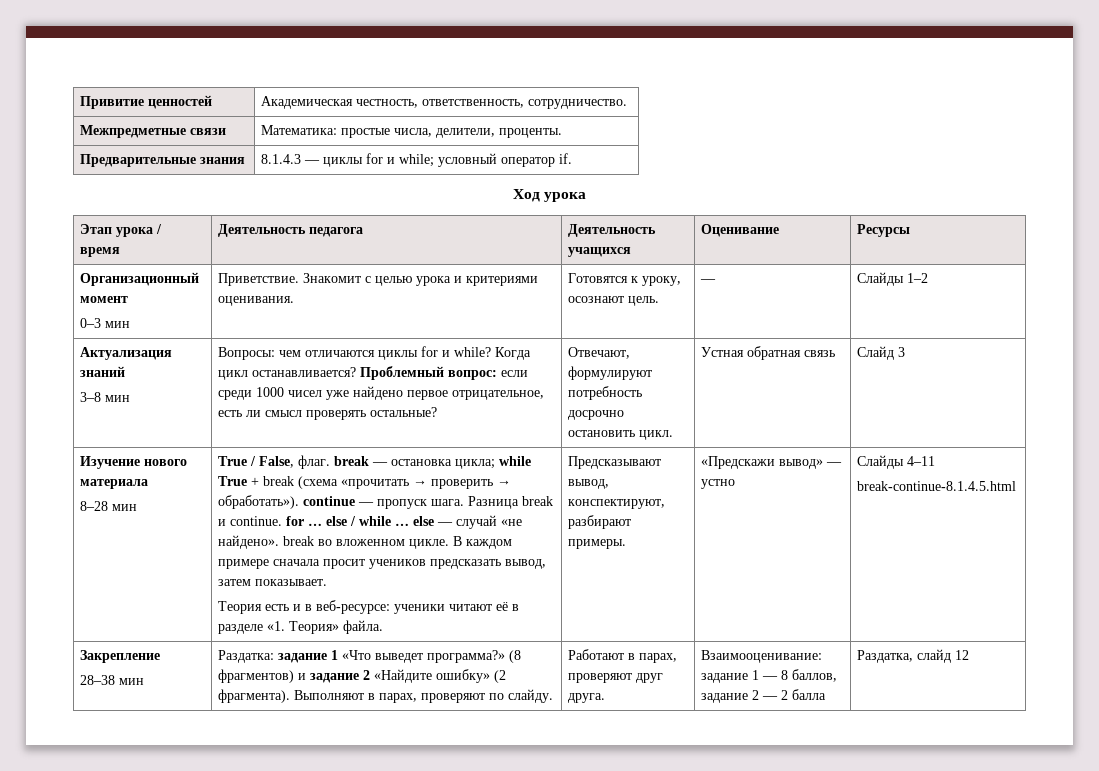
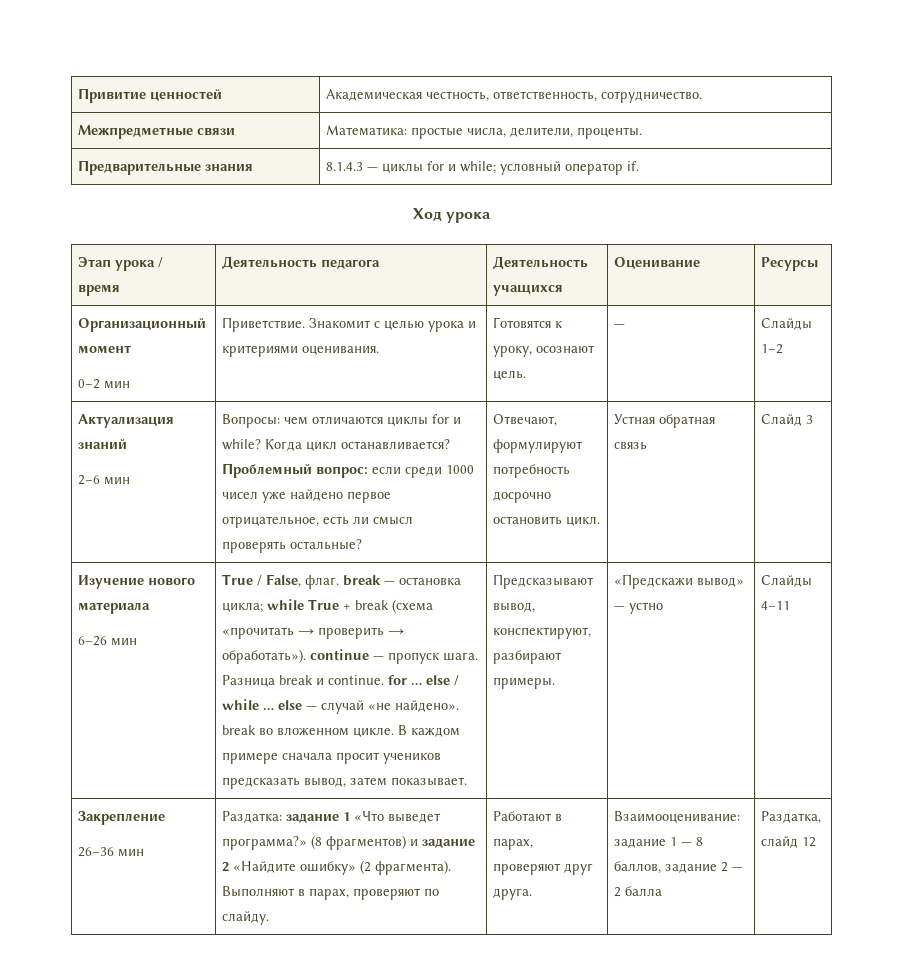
  Организационный момент
- 0–3 мин | Приветствие. Знакомит с целью урока и критериями оценивания. | Готовятся к уроку, осознают цель. | — | Слайды 1–2
+ 0–2 мин | Приветствие. Знакомит с целью урока и критериями оценивания. | Готовятся к уроку, осознают цель. | — | Слайды 1–2
  Актуализация знаний
- 3–8 мин | Вопросы: чем отличаются циклы for и while? Когда цикл останавливается? Проблемный вопрос: если среди 1000 чисел уже найдено первое отрицательное, есть ли смысл проверять остальные? | Отвечают, формулируют потребность досрочно остановить цикл. | Устная обратная связь | Слайд 3
+ 2–6 мин | Вопросы: чем отличаются циклы for и while? Когда цикл останавливается? Проблемный вопрос: если среди 1000 чисел уже найдено первое отрицательное, есть ли смысл проверять остальные? | Отвечают, формулируют потребность досрочно остановить цикл. | Устная обратная связь | Слайд 3
- 8–28 мин
+ 6–26 мин
- Теория есть и в веб-ресурсе: ученики читают её в разделе «1. Теория» файла.
- break-continue-8.1.4.5.html
- 28–38 мин
+ 26–36 мин

